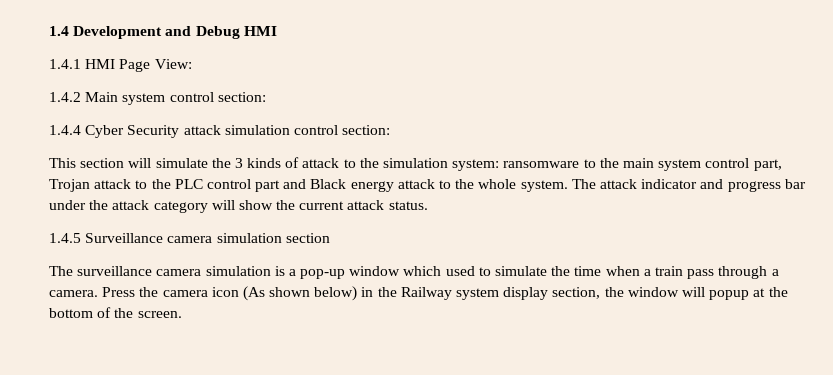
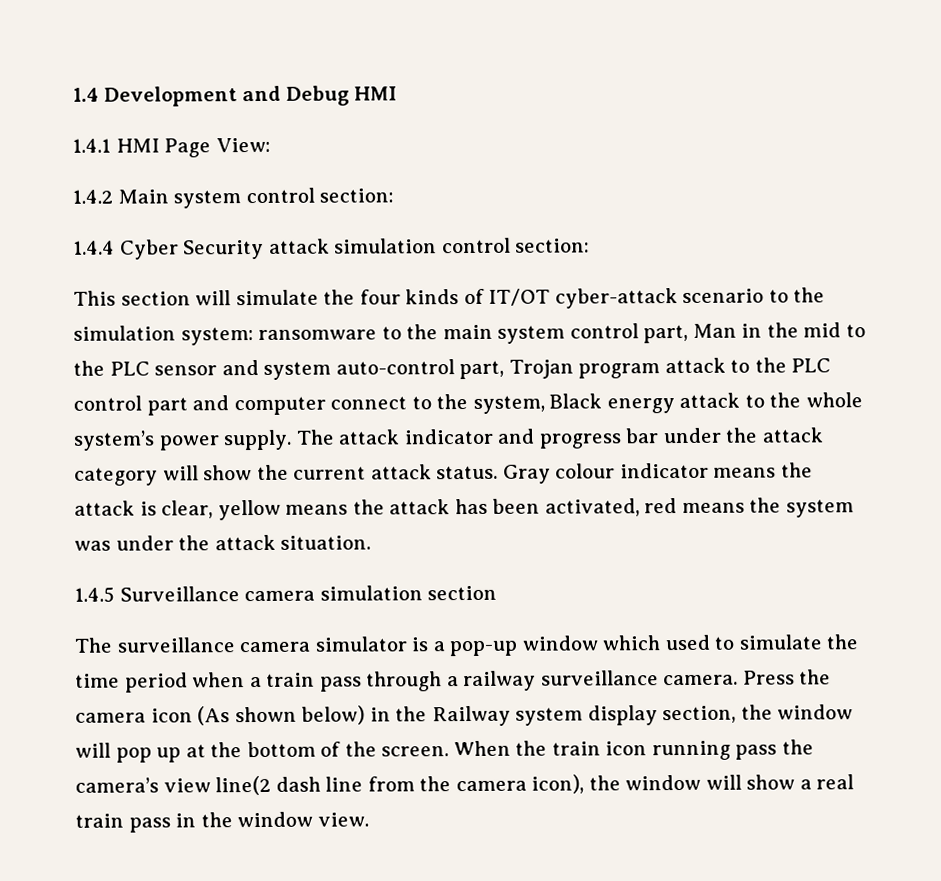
- This section will simulate the 3 kinds of attack to the simulation system: ransomware to the main system control part, Trojan attack to the PLC control part and Black energy attack to the whole system.
+ This section will simulate the four kinds of IT/OT cyber-attack scenario to the simulation system: ransomware to the main system control part, Man in the mid to the PLC sensor and system auto-control part, Trojan program attack to the PLC control part and computer connect to the system, Black energy attack to the whole system’s power supply.
+ Gray colour indicator means the attack is clear, yellow means the attack has been activated, red means the system was under the attack situation.
- The surveillance camera simulation is a pop-up window which used to simulate the time when a train pass through a camera.
+ The surveillance camera simulator is a pop-up window which used to simulate the time period when a train pass through a railway surveillance camera.
- Press the camera icon (As shown below) in the Railway system display section, the window will popup at the bottom of the screen.
+ Press the camera icon (As shown below) in the Railway system display section, the window will pop up at the bottom of the screen.
+ When the train icon running pass the camera’s view line(2 dash line from the camera icon), the window will show a real train pass in the window view.

